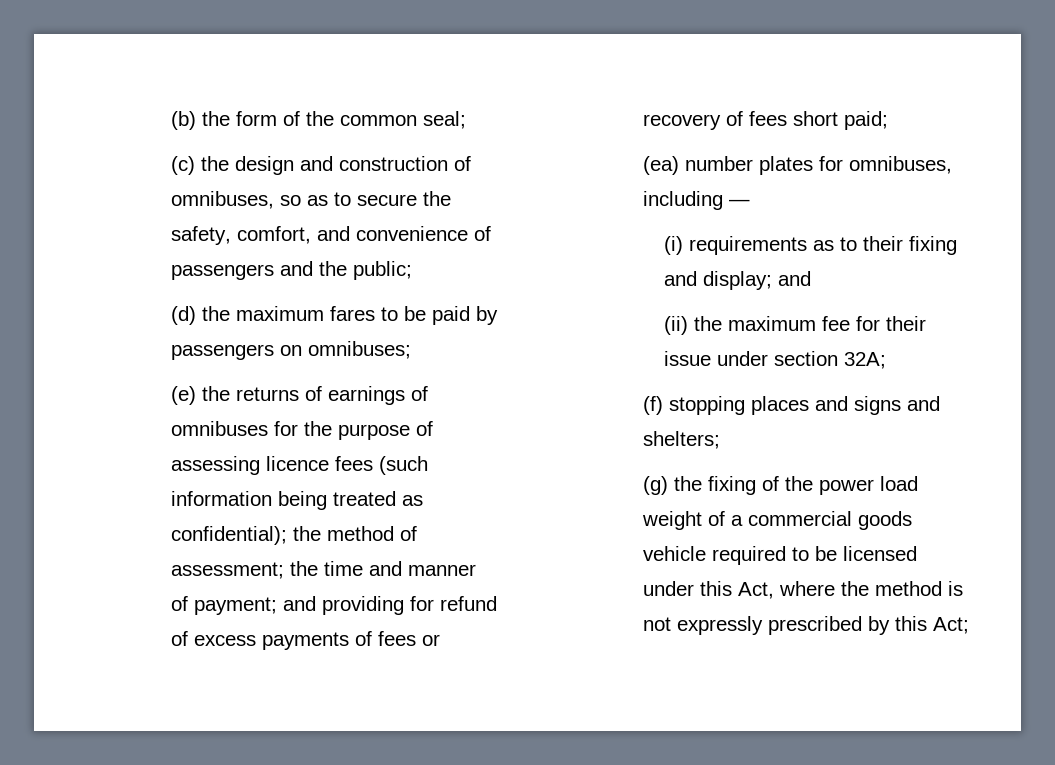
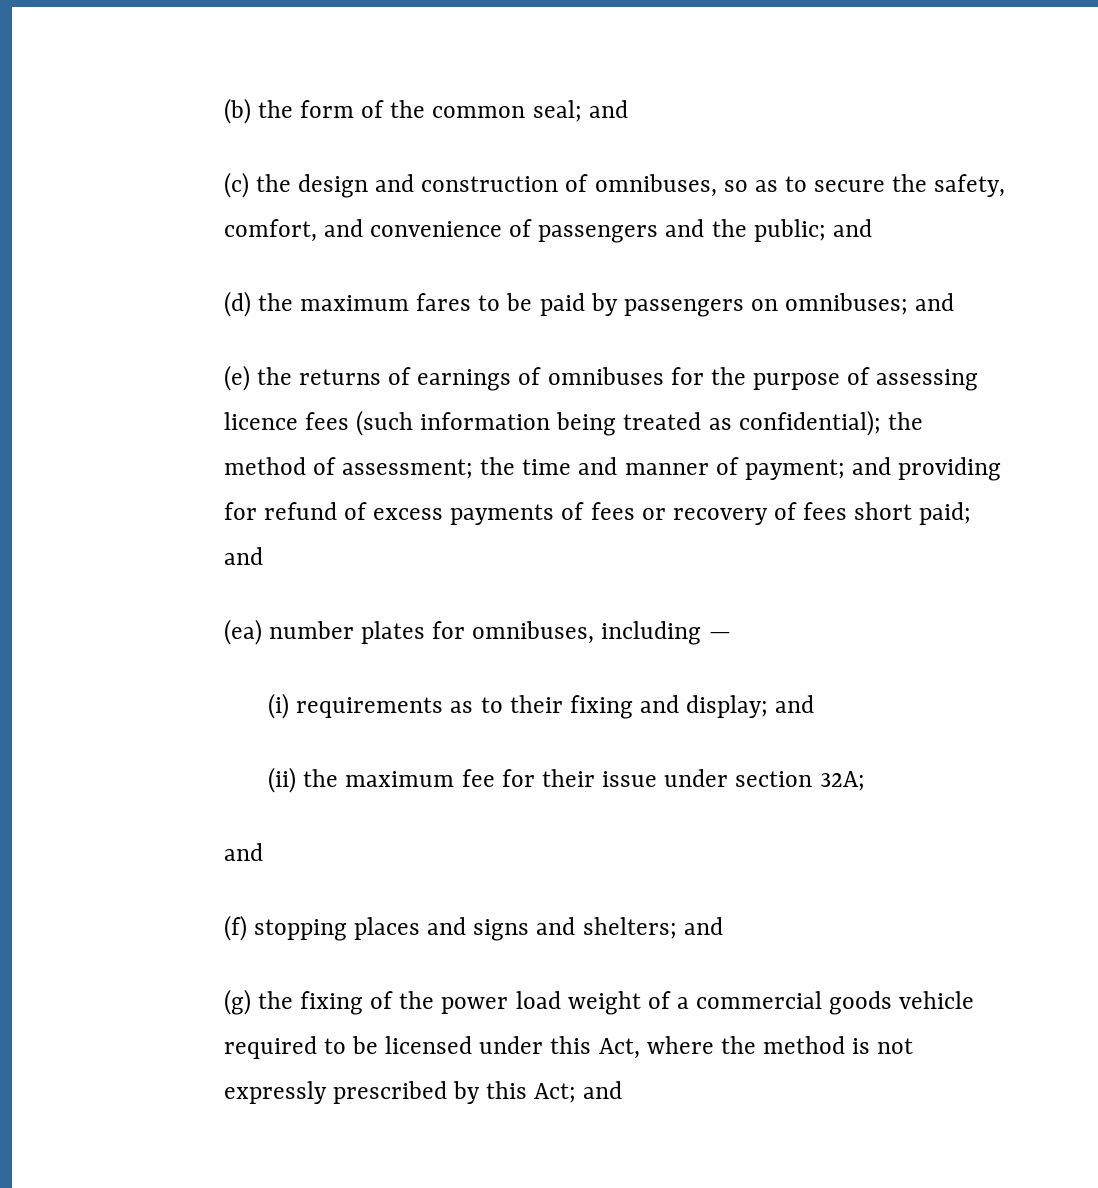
- (b) the form of the common seal;
+ (b) the form of the common seal; and
- (c) the design and construction of omnibuses, so as to secure the safety, comfort, and convenience of passengers and the public;
+ (c) the design and construction of omnibuses, so as to secure the safety, comfort, and convenience of passengers and the public; and
- (d) the maximum fares to be paid by passengers on omnibuses;
+ (d) the maximum fares to be paid by passengers on omnibuses; and
- (e) the returns of earnings of omnibuses for the purpose of assessing licence fees (such information being treated as confidential); the method of assessment; the time and manner of payment; and providing for refund of excess payments of fees or recovery of fees short paid;
+ (e) the returns of earnings of omnibuses for the purpose of assessing licence fees (such information being treated as confidential); the method of assessment; the time and manner of payment; and providing for refund of excess payments of fees or recovery of fees short paid; and
  (ii) the maximum fee for their issue under section 32A;
+ and
- (f) stopping places and signs and shelters;
+ (f) stopping places and signs and shelters; and
- (g) the fixing of the power load weight of a commercial goods vehicle required to be licensed under this Act, where the method is not expressly prescribed by this Act;
+ (g) the fixing of the power load weight of a commercial goods vehicle required to be licensed under this Act, where the method is not expressly prescribed by this Act; and

